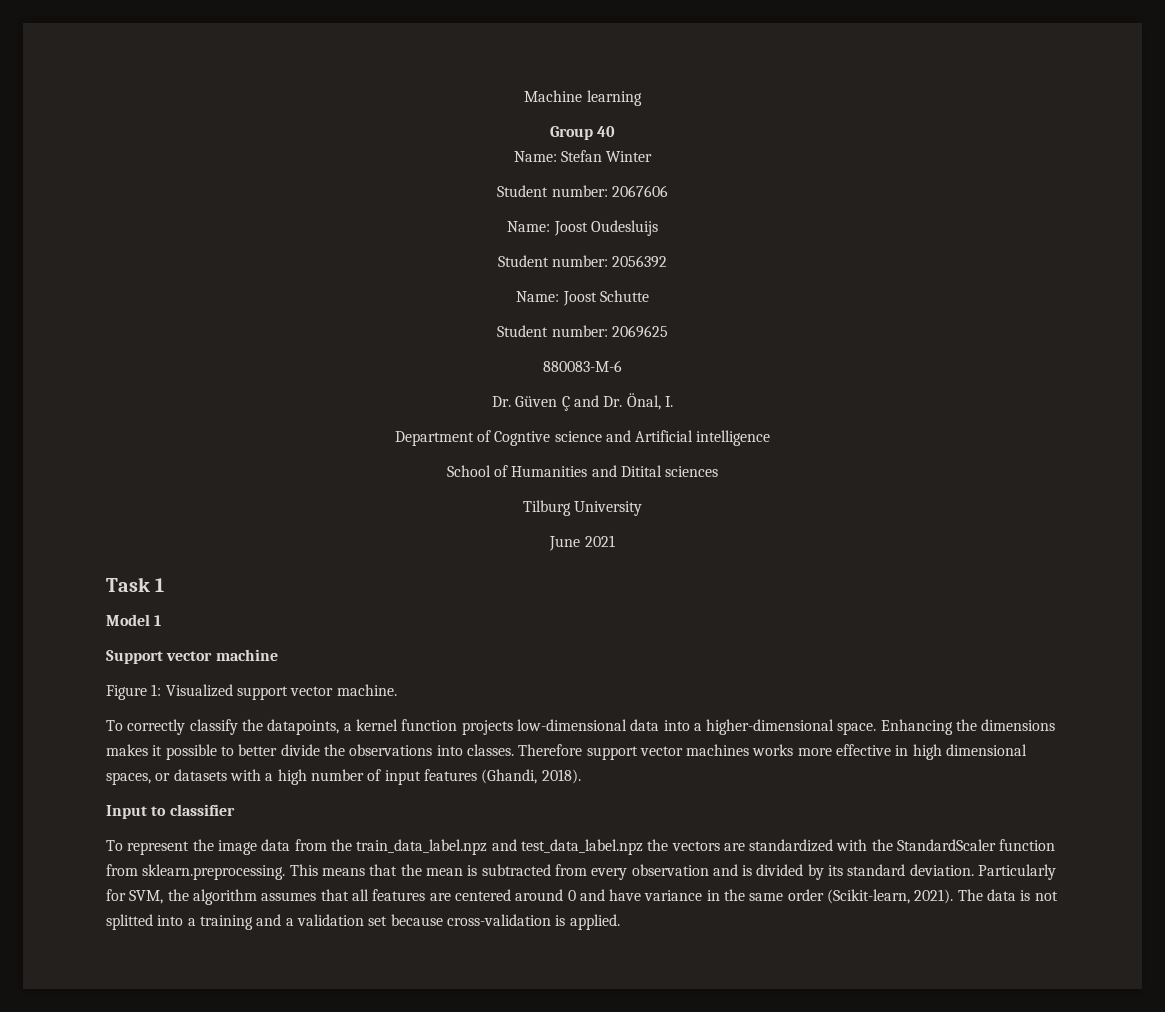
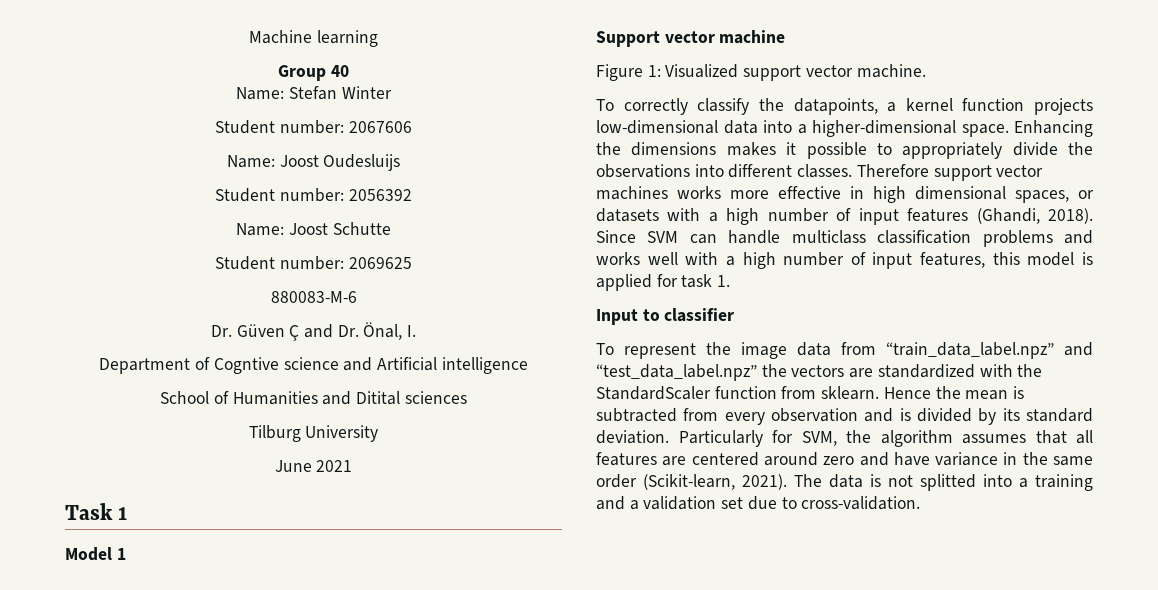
- Enhancing the dimensions makes it possible to better divide the observations into classes.
+ Enhancing the dimensions makes it possible to appropriately divide the observations into different classes.
+ Since SVM can handle multiclass classification problems and works well with a high number of input features, this model is applied for task 1.
- To represent the image data from the train_data_label.npz and test_data_label.npz the vectors are standardized with the StandardScaler function from sklearn.preprocessing. This means that the mean is subtracted from every observation and is divided by its standard deviation.
+ To represent the image data from “train_data_label.npz” and “test_data_label.npz” the vectors are standardized with the StandardScaler function from sklearn. Hence the mean is subtracted from every observation and is divided by its standard deviation.
- Particularly for SVM, the algorithm assumes that all features are centered around 0 and have variance in the same order (Scikit-learn, 2021).
+ Particularly for SVM, the algorithm assumes that all features are centered around zero and have variance in the same order (Scikit-learn, 2021).
- The data is not splitted into a training and a validation set because cross-validation is applied.
+ The data is not splitted into a training and a validation set due to cross-validation.

